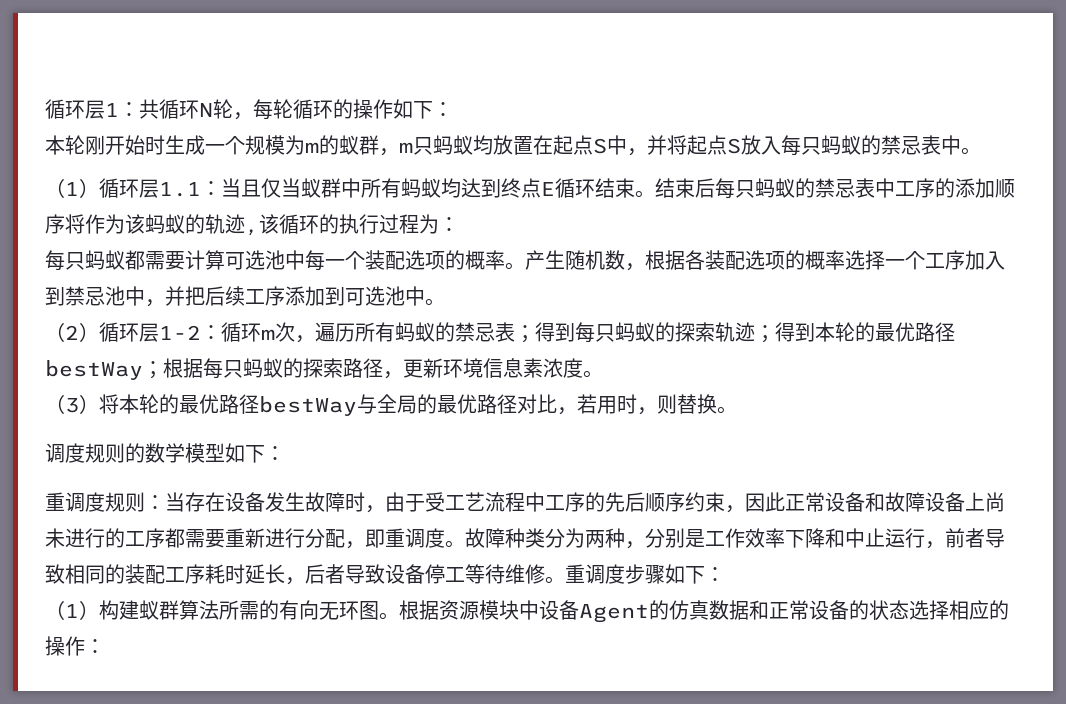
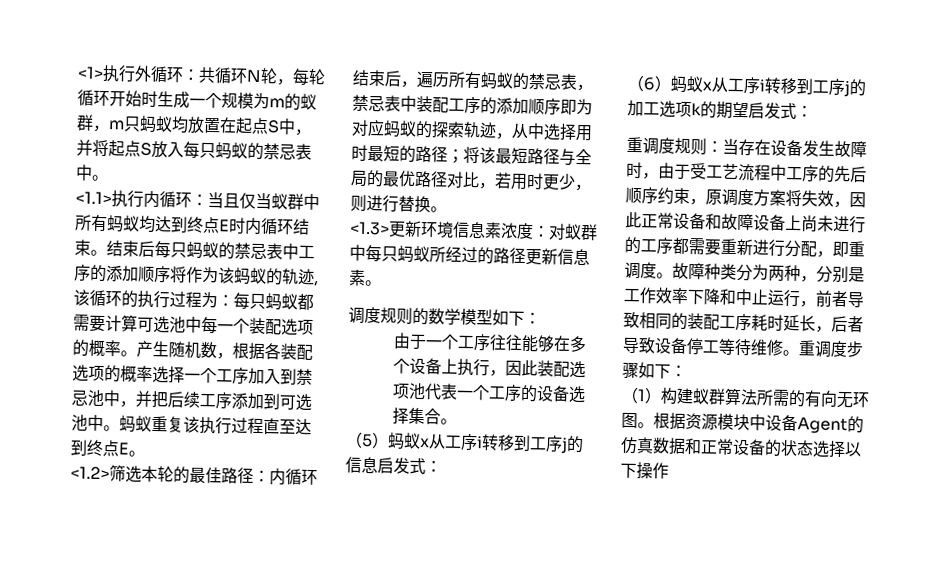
- 循环层1：共循环N轮，每轮循环的操作如下：
- 本轮刚开始时生成一个规模为m的蚁群，m只蚂蚁均放置在起点S中，并将起点S放入每只蚂蚁的禁忌表中。
+ <1>执行外循环：共循环N轮，每轮循环开始时生成一个规模为m的蚁群，m只蚂蚁均放置在起点S中，并将起点S放入每只蚂蚁的禁忌表中。
- （1）循环层1.1：当且仅当蚁群中所有蚂蚁均达到终点E循环结束。
+ <1.1>执行内循环：当且仅当蚁群中所有蚂蚁均达到终点E时内循环结束。
- 结束后每只蚂蚁的禁忌表中工序的添加顺序将作为该蚂蚁的轨迹,该循环的执行过程为：
- 每只蚂蚁都需要计算可选池中每一个装配选项的概率。
+ 结束后每只蚂蚁的禁忌表中工序的添加顺序将作为该蚂蚁的轨迹,该循环的执行过程为：每只蚂蚁都需要计算可选池中每一个装配选项的概率。
- 产生随机数，根据各装配选项的概率选择一个工序加入到禁忌池中，并把后续工序添加到可选池中。
- （2）循环层1-2：循环m次，遍历所有蚂蚁的禁忌表；得到每只蚂蚁的探索轨迹；得到本轮的最优路径bestWay；根据每只蚂蚁的探索路径，更新环境信息素浓度。
- （3）将本轮的最优路径bestWay与全局的最优路径对比，若用时，则替换。
+ 产生随机数，根据各装配选项的概率选择一个工序加入到禁忌池中，并把后续工序添加到可选池中。蚂蚁重复该执行过程直至达到终点E。
+ <1.2>筛选本轮的最佳路径：内循环结束后，遍历所有蚂蚁的禁忌表，禁忌表中装配工序的添加顺序即为对应蚂蚁的探索轨迹，从中选择用时最短的路径；将该最短路径与全局的最优路径对比，若用时更少，则进行替换。
+ <1.3>更新环境信息素浓度：对蚁群中每只蚂蚁所经过的路径更新信息素。
+ 由于一个工序往往能够在多个设备上执行，因此装配选项池代表一个工序的设备选择集合。
+ （5）蚂蚁x从工序i转移到工序j的信息启发式：
+ （6）蚂蚁x从工序i转移到工序j的加工选项k的期望启发式：
- 重调度规则：当存在设备发生故障时，由于受工艺流程中工序的先后顺序约束，因此正常设备和故障设备上尚未进行的工序都需要重新进行分配，即重调度。
+ 重调度规则：当存在设备发生故障时，由于受工艺流程中工序的先后顺序约束，原调度方案将失效，因此正常设备和故障设备上尚未进行的工序都需要重新进行分配，即重调度。
- 根据资源模块中设备Agent的仿真数据和正常设备的状态选择相应的操作：
+ 根据资源模块中设备Agent的仿真数据和正常设备的状态选择以下操作

